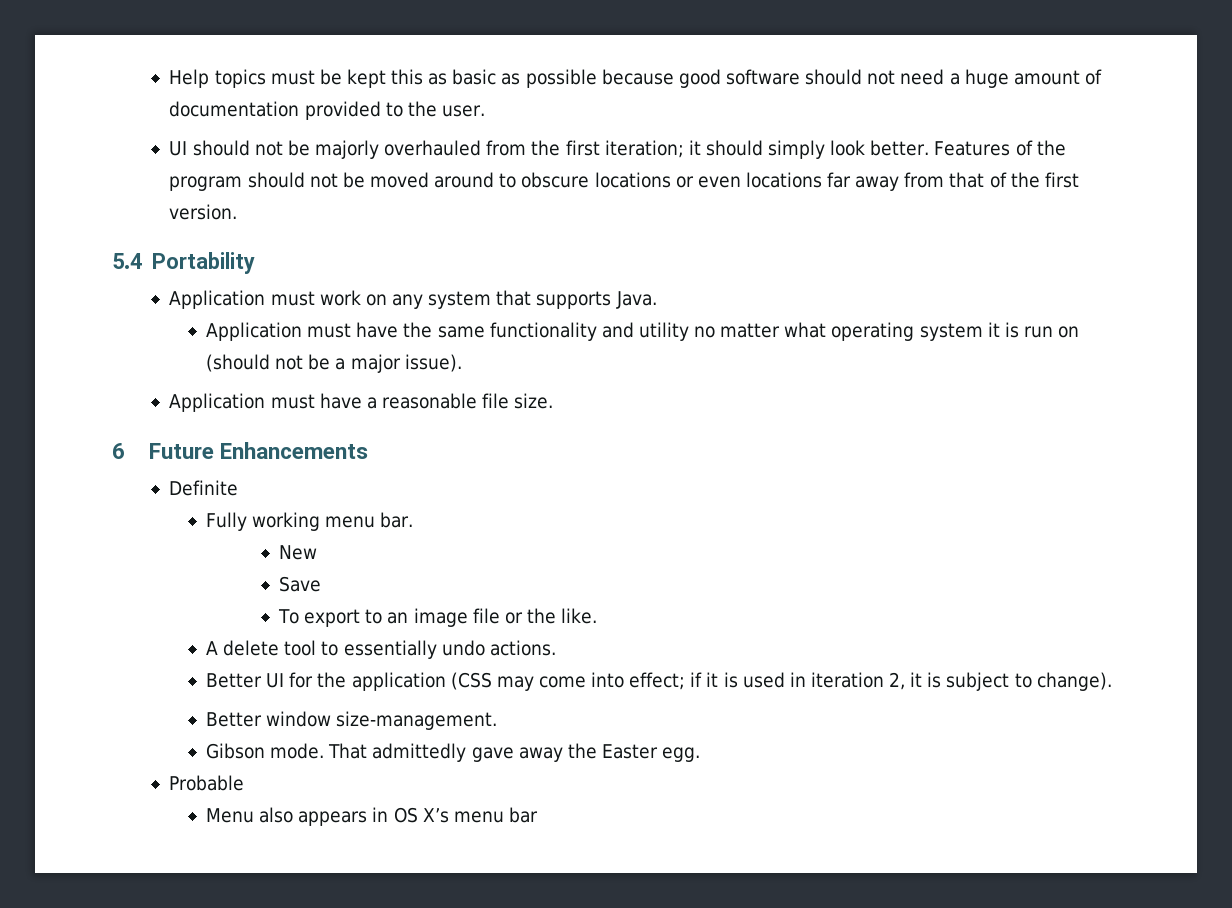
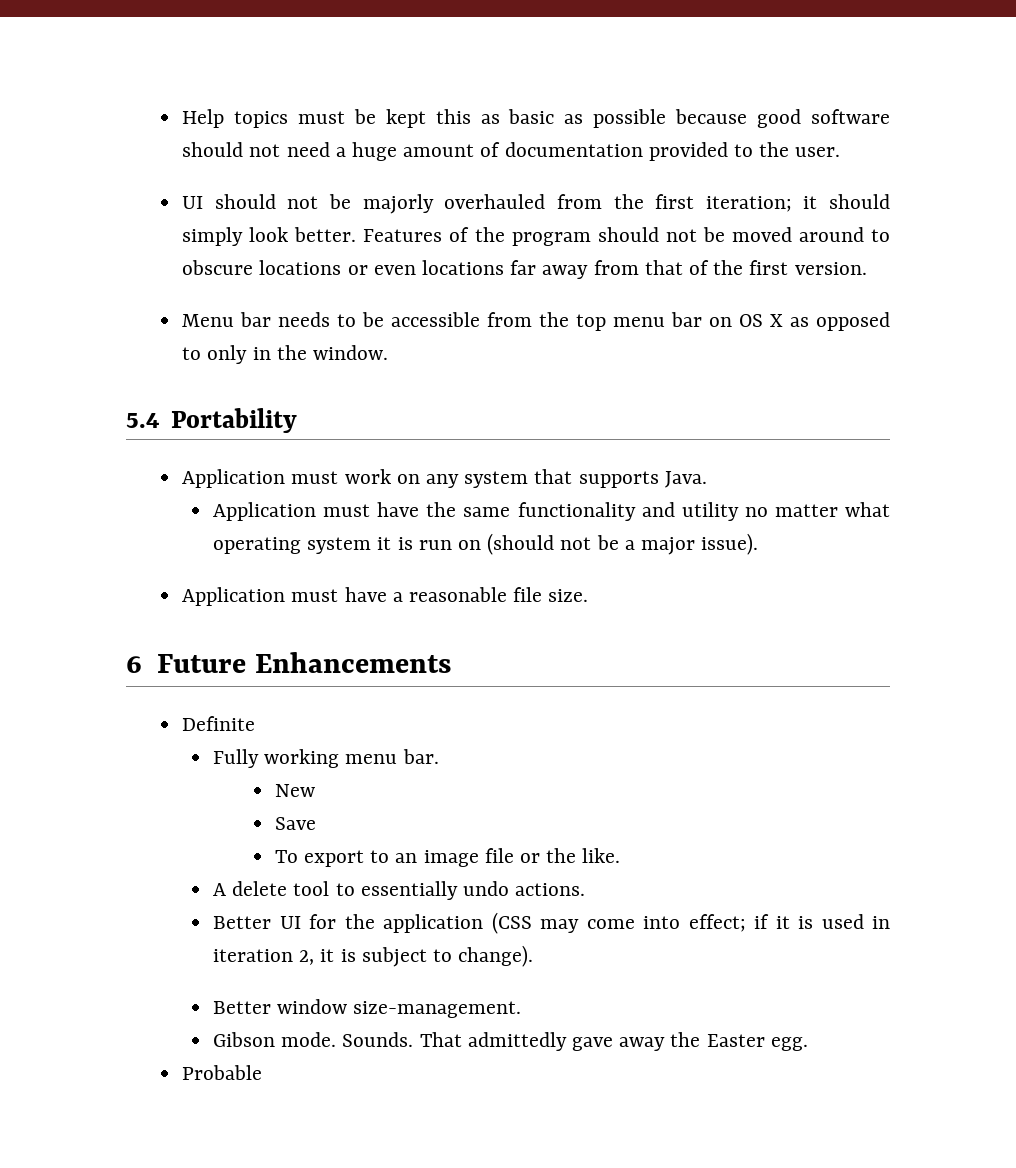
+ Menu bar needs to be accessible from the top menu bar on OS X as opposed to only in the window.
+ Sounds.
- Menu also appears in OS X’s menu bar

